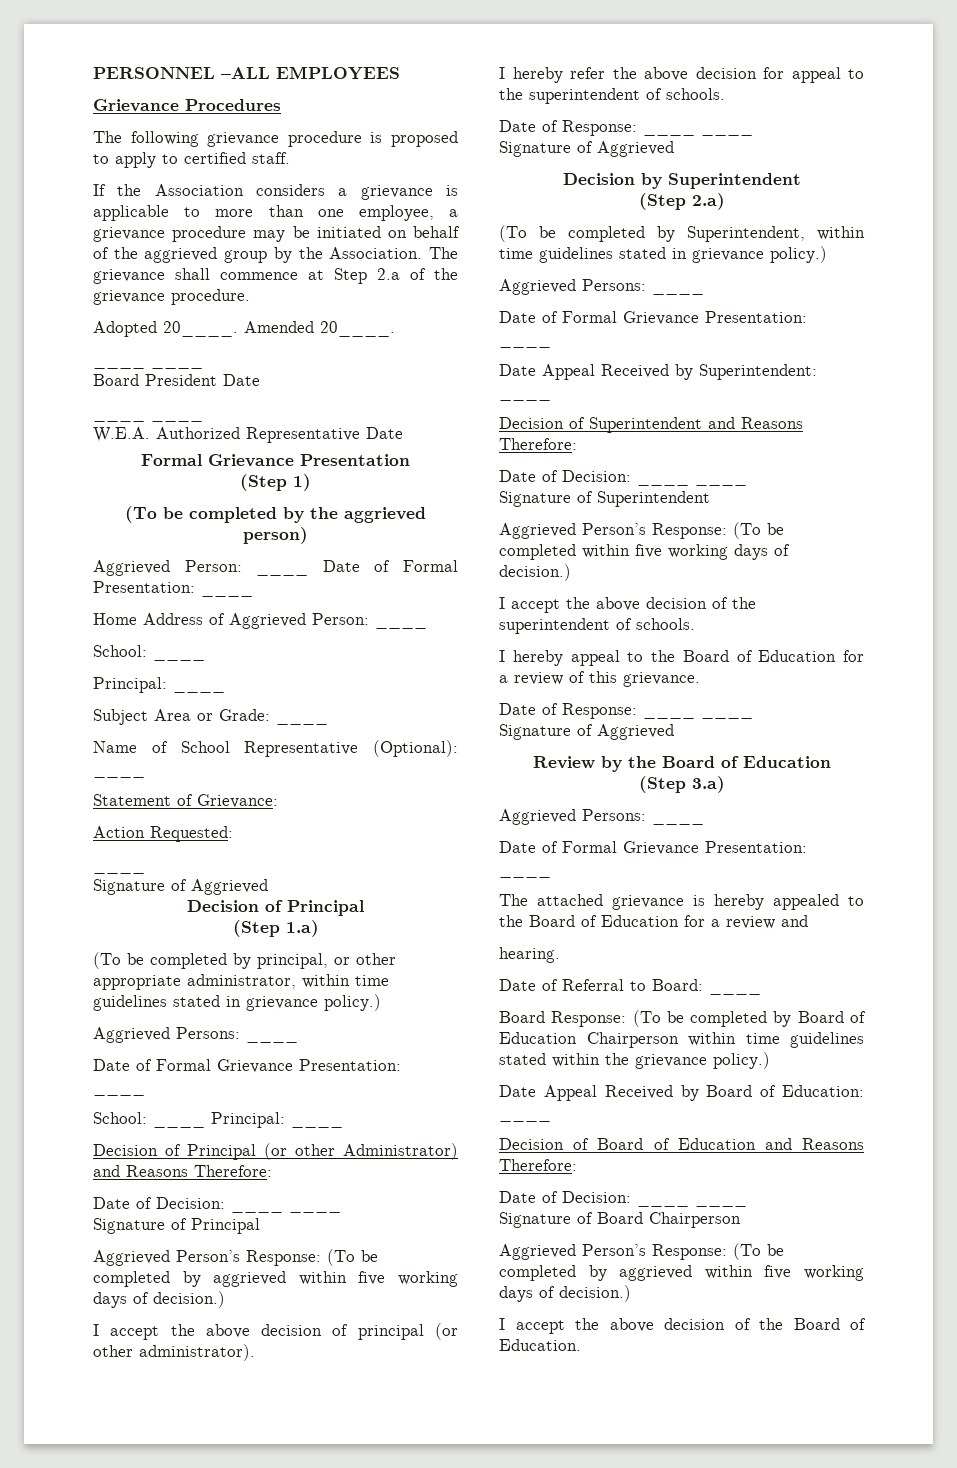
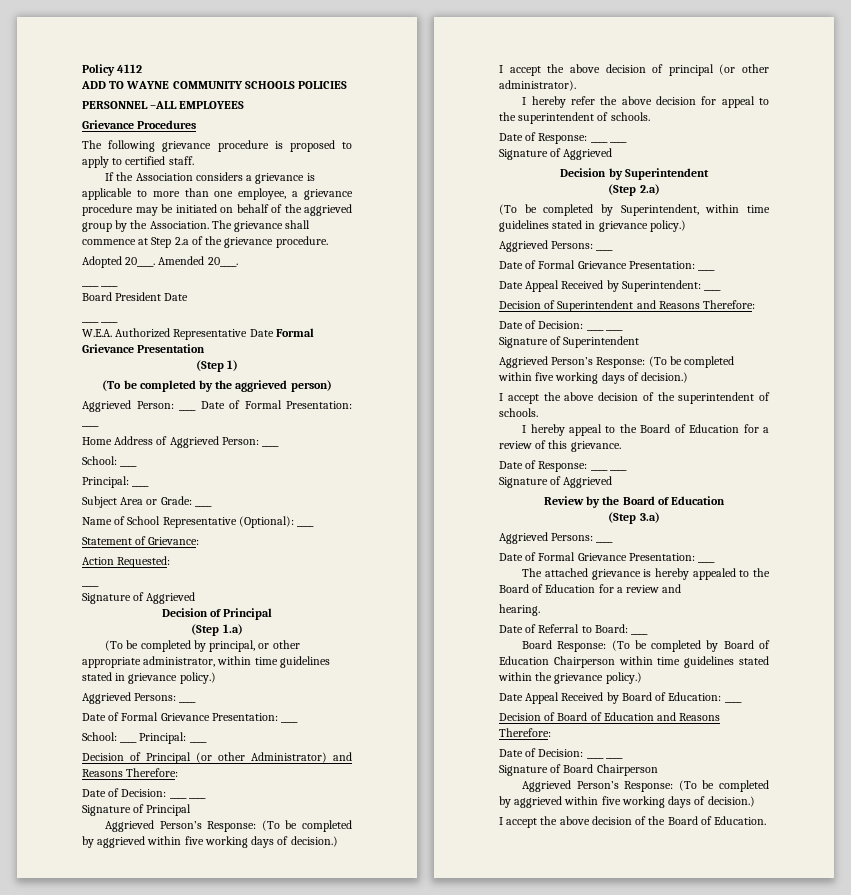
+ Policy 4112
+ ADD TO WAYNE COMMUNITY SCHOOLS POLICIES
- W.E.A. Authorized Representative Date
- Formal Grievance Presentation
+ W.E.A. Authorized Representative Date Formal Grievance Presentation

